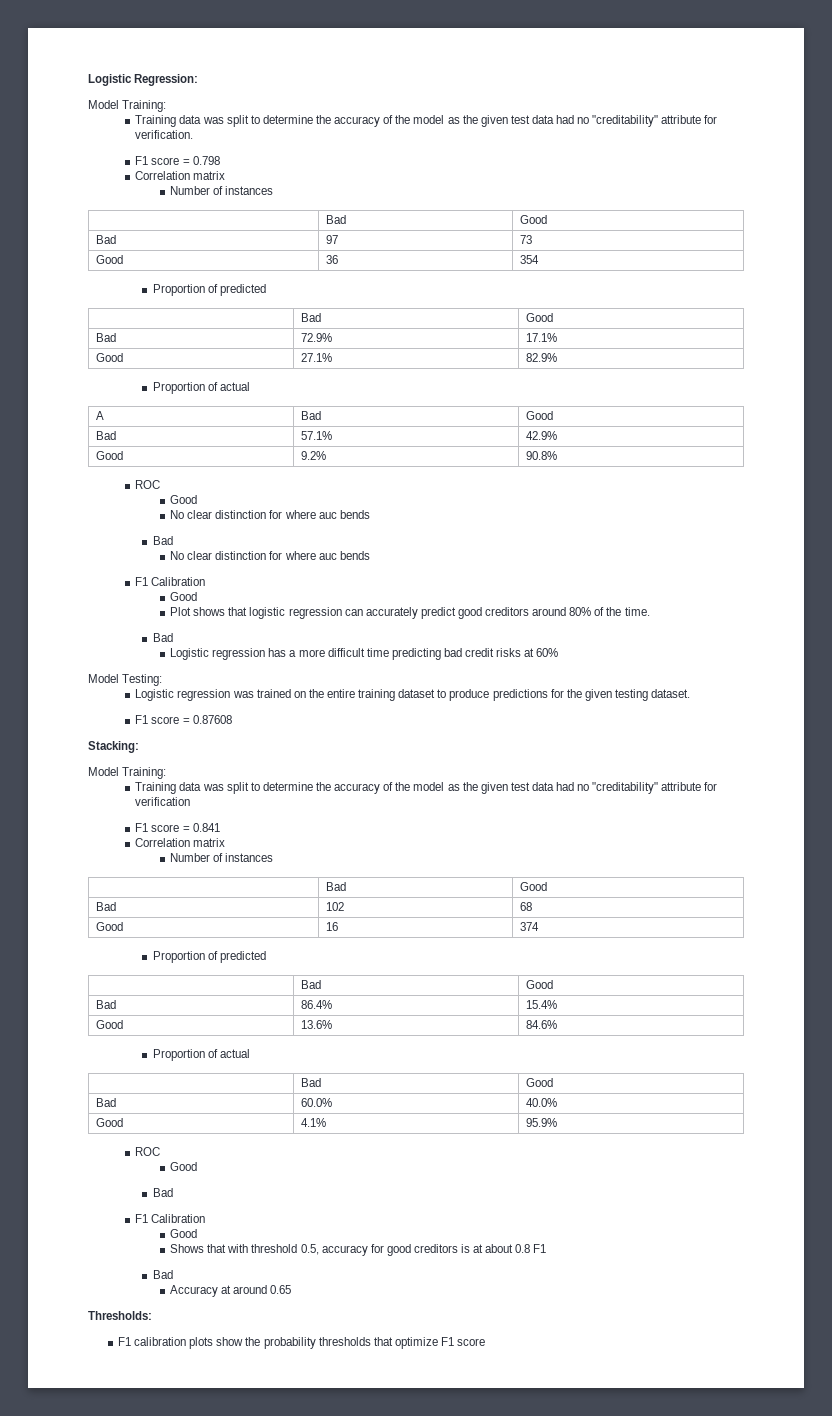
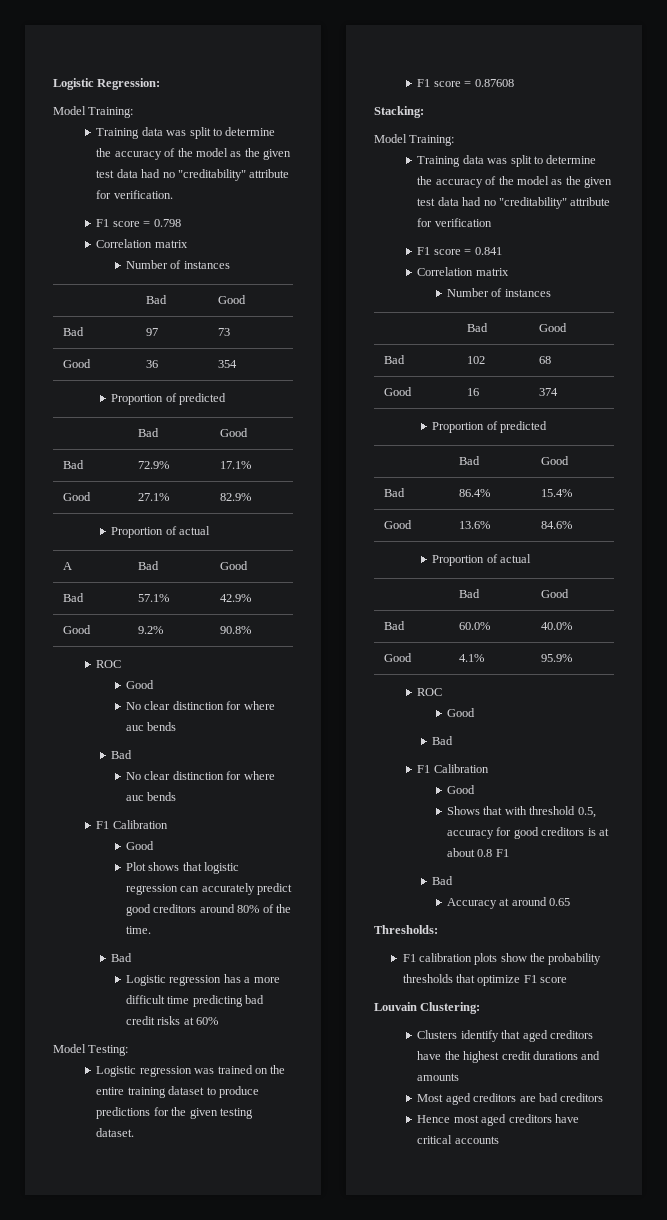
+ Louvain Clustering:
+ Clusters identify that aged creditors have the highest credit durations and amounts
+ Most aged creditors are bad creditors
+ Hence most aged creditors have critical accounts

